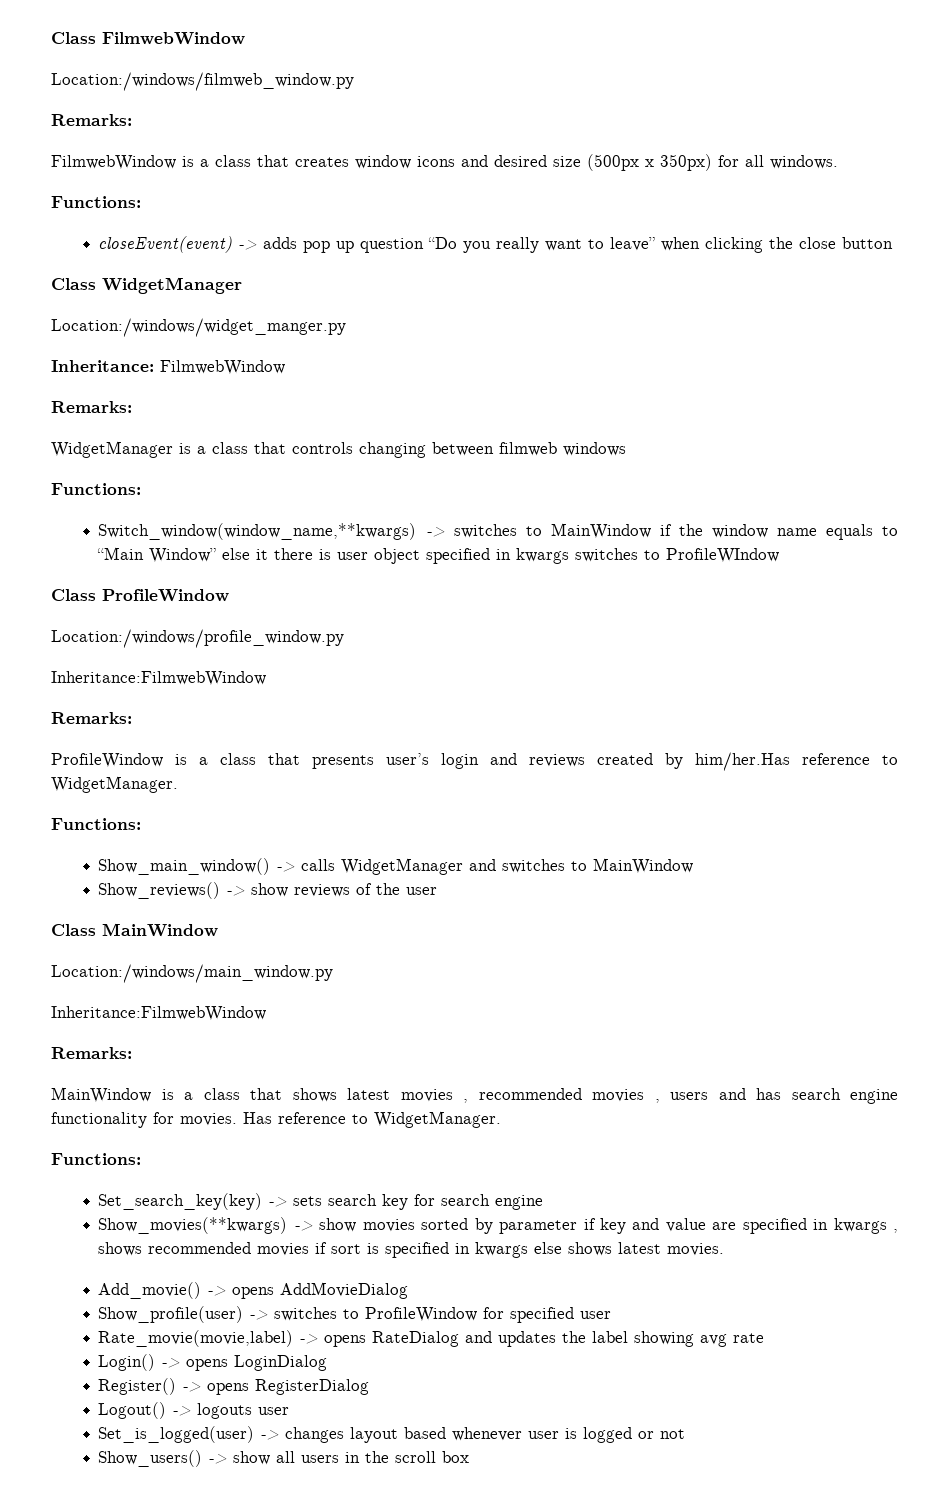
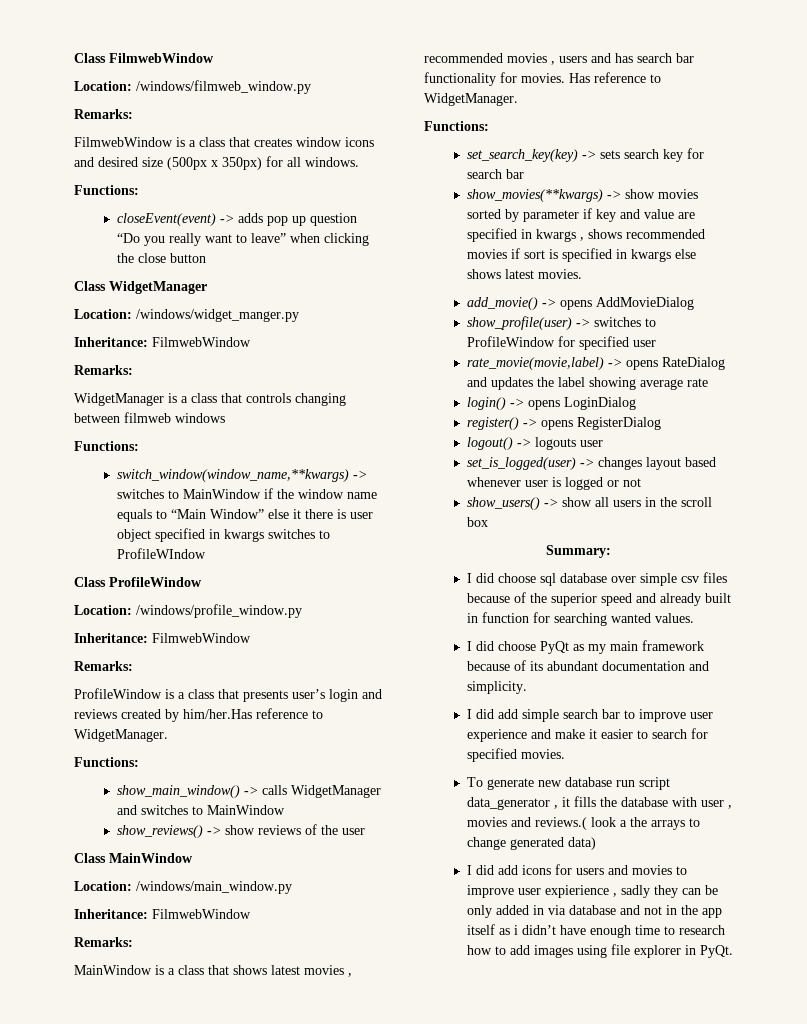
- Location:/windows/filmweb_window.py
+ Location: /windows/filmweb_window.py
- Location:/windows/widget_manger.py
+ Location: /windows/widget_manger.py
- Switch_window(window_name,**kwargs) -> switches to MainWindow if the window name equals to “Main Window” else it there is user object specified in kwargs switches to ProfileWIndow
+ switch_window(window_name,**kwargs) -> switches to MainWindow if the window name equals to “Main Window” else it there is user object specified in kwargs switches to ProfileWIndow
- Location:/windows/profile_window.py
- Inheritance:FilmwebWindow
+ Location: /windows/profile_window.py
+ Inheritance: FilmwebWindow
- Show_main_window() -> calls WidgetManager and switches to MainWindow
+ show_main_window() -> calls WidgetManager and switches to MainWindow
- Show_reviews() -> show reviews of the user
+ show_reviews() -> show reviews of the user
- Location:/windows/main_window.py
- Inheritance:FilmwebWindow
+ Location: /windows/main_window.py
+ Inheritance: FilmwebWindow
- MainWindow is a class that shows latest movies , recommended movies , users and has search engine functionality for movies.
+ MainWindow is a class that shows latest movies , recommended movies , users and has search bar functionality for movies.
- Set_search_key(key) -> sets search key for search engine
- Show_movies(**kwargs) -> show movies sorted by parameter if key and value are specified in kwargs , shows recommended movies if sort is specified in kwargs else shows latest movies.
+ set_search_key(key) -> sets search key for search bar
+ show_movies(**kwargs) -> show movies sorted by parameter if key and value are specified in kwargs , shows recommended movies if sort is specified in kwargs else shows latest movies.
- Add_movie() -> opens AddMovieDialog
+ add_movie() -> opens AddMovieDialog
- Show_profile(user) -> switches to ProfileWindow for specified user
+ show_profile(user) -> switches to ProfileWindow for specified user
- Rate_movie(movie,label) -> opens RateDialog and updates the label showing avg rate
+ rate_movie(movie,label) -> opens RateDialog and updates the label showing average rate
- Login() -> opens LoginDialog
+ login() -> opens LoginDialog
- Register() -> opens RegisterDialog
+ register() -> opens RegisterDialog
- Logout() -> logouts user
+ logout() -> logouts user
- Set_is_logged(user) -> changes layout based whenever user is logged or not
+ set_is_logged(user) -> changes layout based whenever user is logged or not
- Show_users() -> show all users in the scroll box
+ show_users() -> show all users in the scroll box
+ Summary:
+ I did choose sql database over simple csv files because of the superior speed and already built in function for searching wanted values.
+ I did choose PyQt as my main framework because of its abundant documentation and simplicity.
+ I did add simple search bar to improve user experience and make it easier to search for specified movies.
+ To generate new database run script data_generator , it fills the database with user , movies and reviews.( look a the arrays to change generated data)
+ I did add icons for users and movies to improve user expierience , sadly they can be only added in via database and not in the app itself as i didn’t have enough time to research how to add images using file explorer in PyQt.

